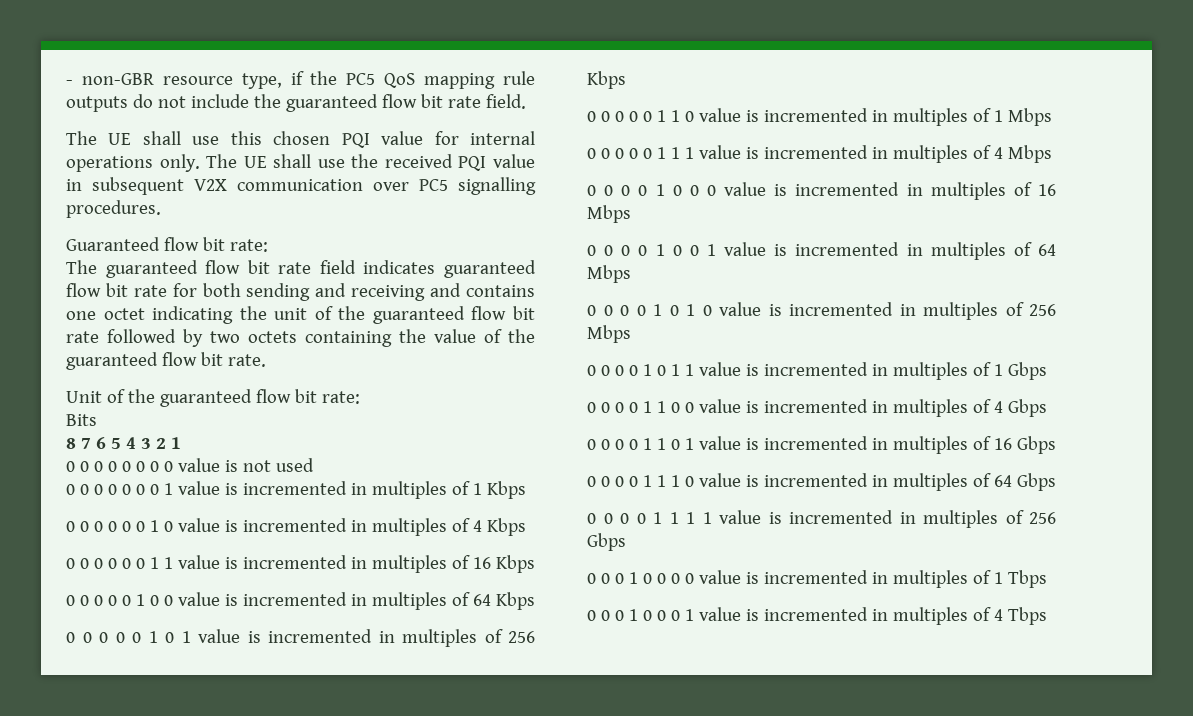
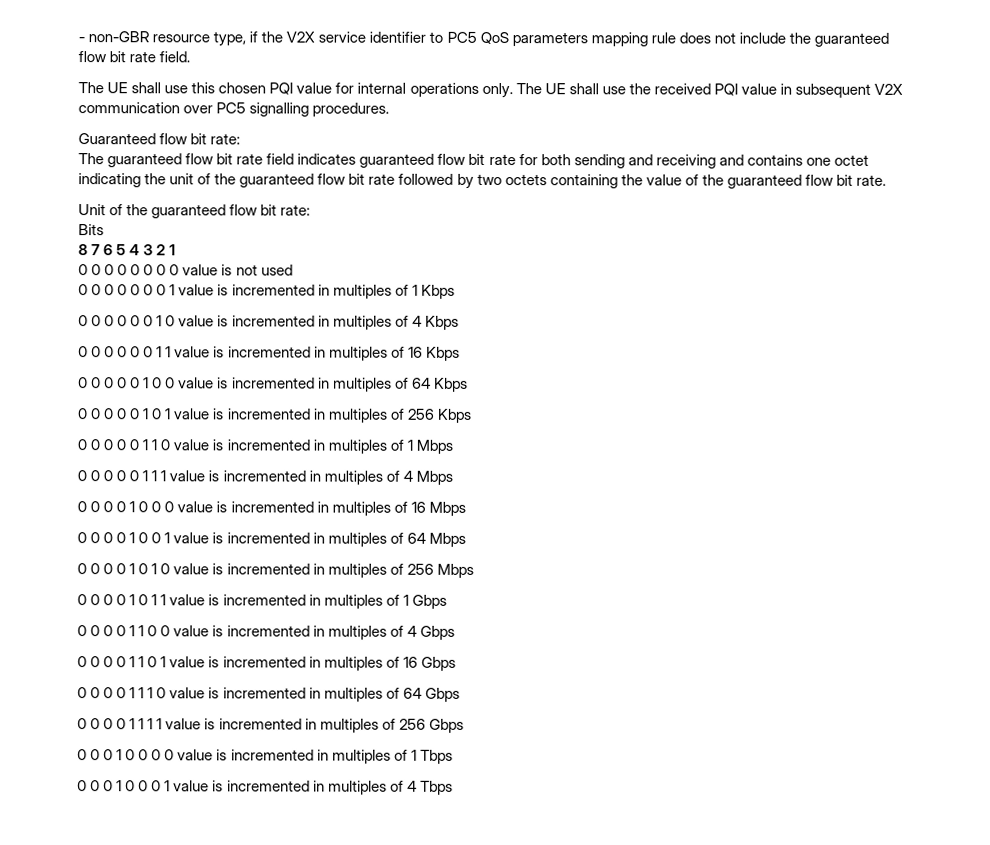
- - non-GBR resource type, if the PC5 QoS mapping rule outputs do not include the guaranteed flow bit rate field.
+ - non-GBR resource type, if the V2X service identifier to PC5 QoS parameters mapping rule does not include the guaranteed flow bit rate field.

